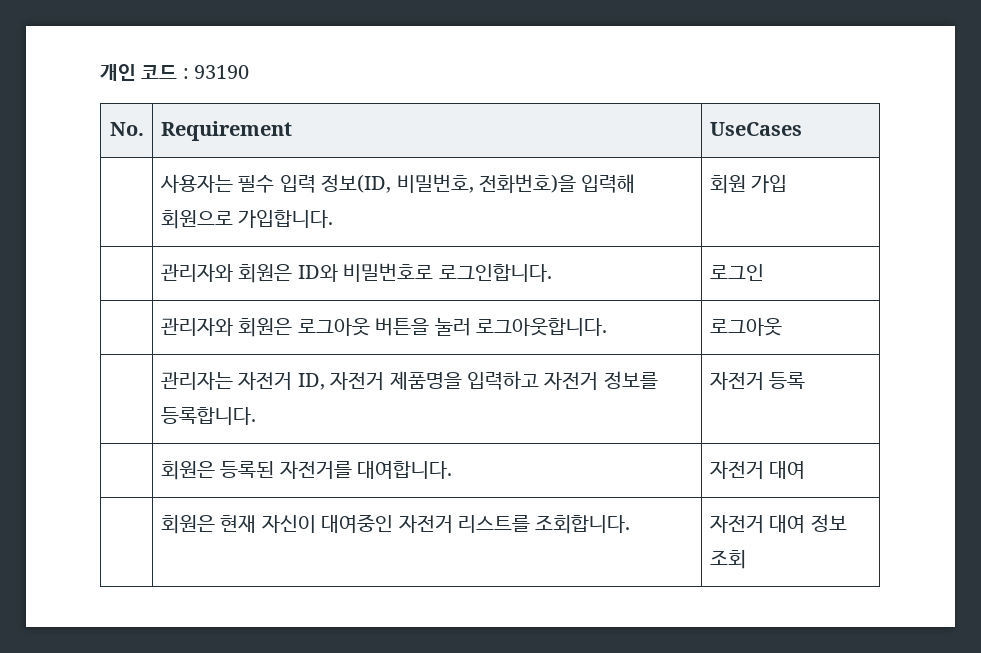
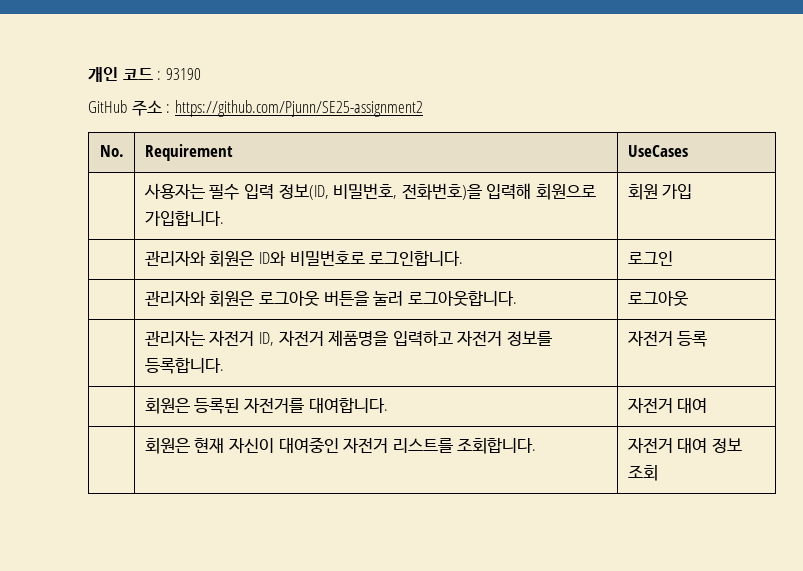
+ GitHub 주소 : https://github.com/Pjunn/SE25-assignment2

